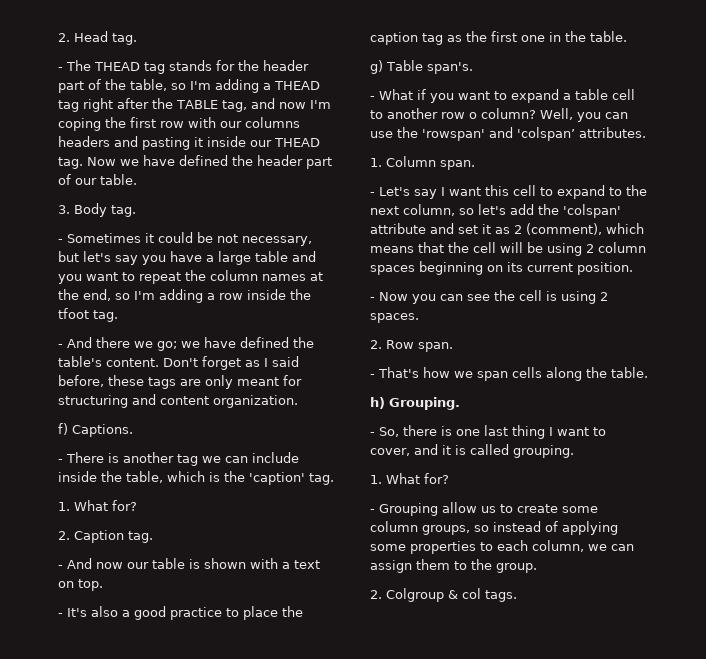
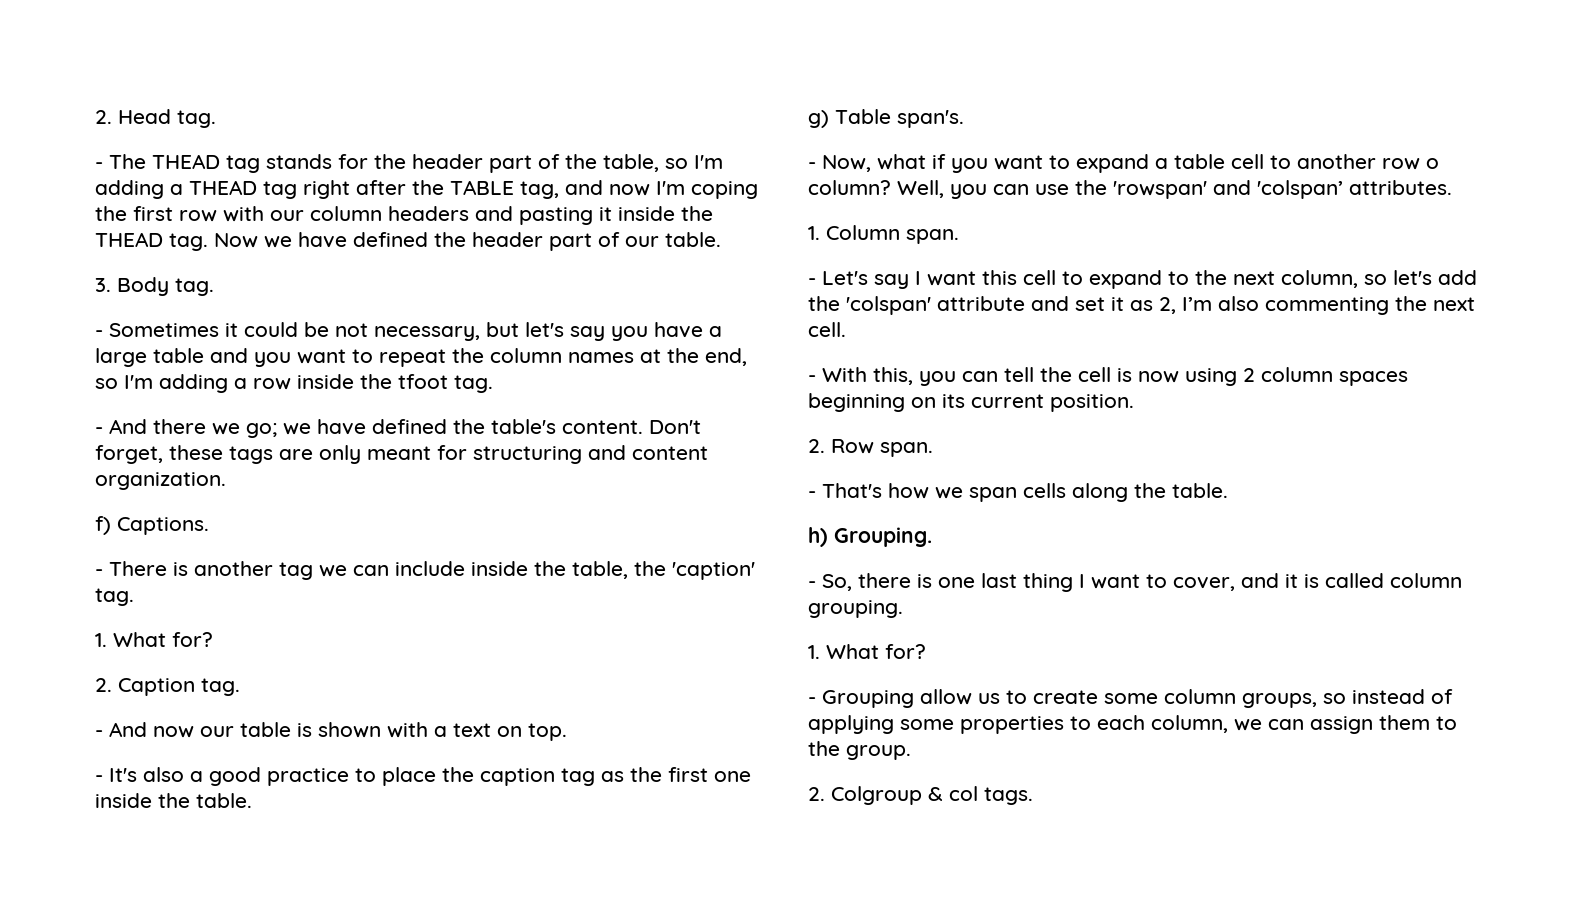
- - The THEAD tag stands for the header part of the table, so I'm adding a THEAD tag right after the TABLE tag, and now I'm coping the first row with our columns headers and pasting it inside our THEAD tag.
+ - The THEAD tag stands for the header part of the table, so I'm adding a THEAD tag right after the TABLE tag, and now I'm coping the first row with our column headers and pasting it inside the THEAD tag.
- Don't forget as I said before, these tags are only meant for structuring and content organization.
+ Don't forget, these tags are only meant for structuring and content organization.
- - There is another tag we can include inside the table, which is the 'caption' tag.
+ - There is another tag we can include inside the table, the 'caption' tag.
- - It's also a good practice to place the caption tag as the first one in the table.
+ - It's also a good practice to place the caption tag as the first one inside the table.
- - What if you want to expand a table cell to another row o column?
+ - Now, what if you want to expand a table cell to another row o column?
- - Let's say I want this cell to expand to the next column, so let's add the 'colspan' attribute and set it as 2 (comment), which means that the cell will be using 2 column spaces beginning on its current position.
+ - Let's say I want this cell to expand to the next column, so let's add the 'colspan' attribute and set it as 2, I’m also commenting the next cell.
+ - With this, you can tell the cell is now using 2 column spaces beginning on its current position.
- - Now you can see the cell is using 2 spaces.
- - So, there is one last thing I want to cover, and it is called grouping.
+ - So, there is one last thing I want to cover, and it is called column grouping.

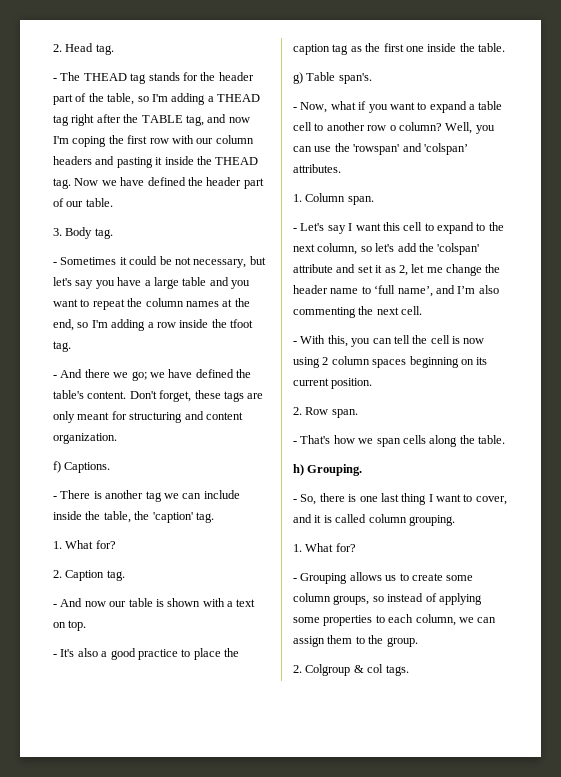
- - Let's say I want this cell to expand to the next column, so let's add the 'colspan' attribute and set it as 2, I’m also commenting the next cell.
+ - Let's say I want this cell to expand to the next column, so let's add the 'colspan' attribute and set it as 2, let me change the header name to ‘full name’, and I’m also commenting the next cell.
- - Grouping allow us to create some column groups, so instead of applying some properties to each column, we can assign them to the group.
+ - Grouping allows us to create some column groups, so instead of applying some properties to each column, we can assign them to the group.

